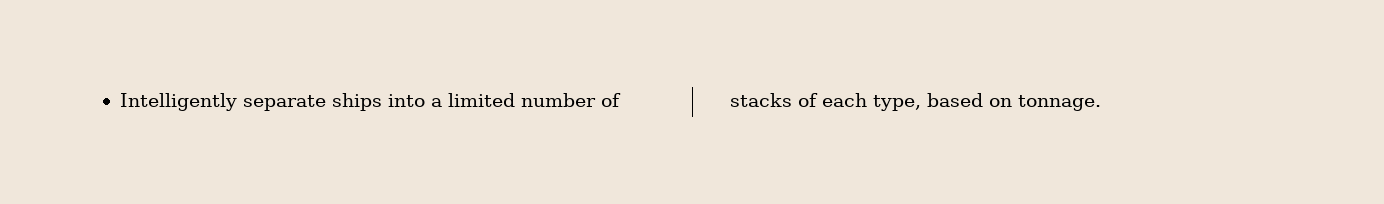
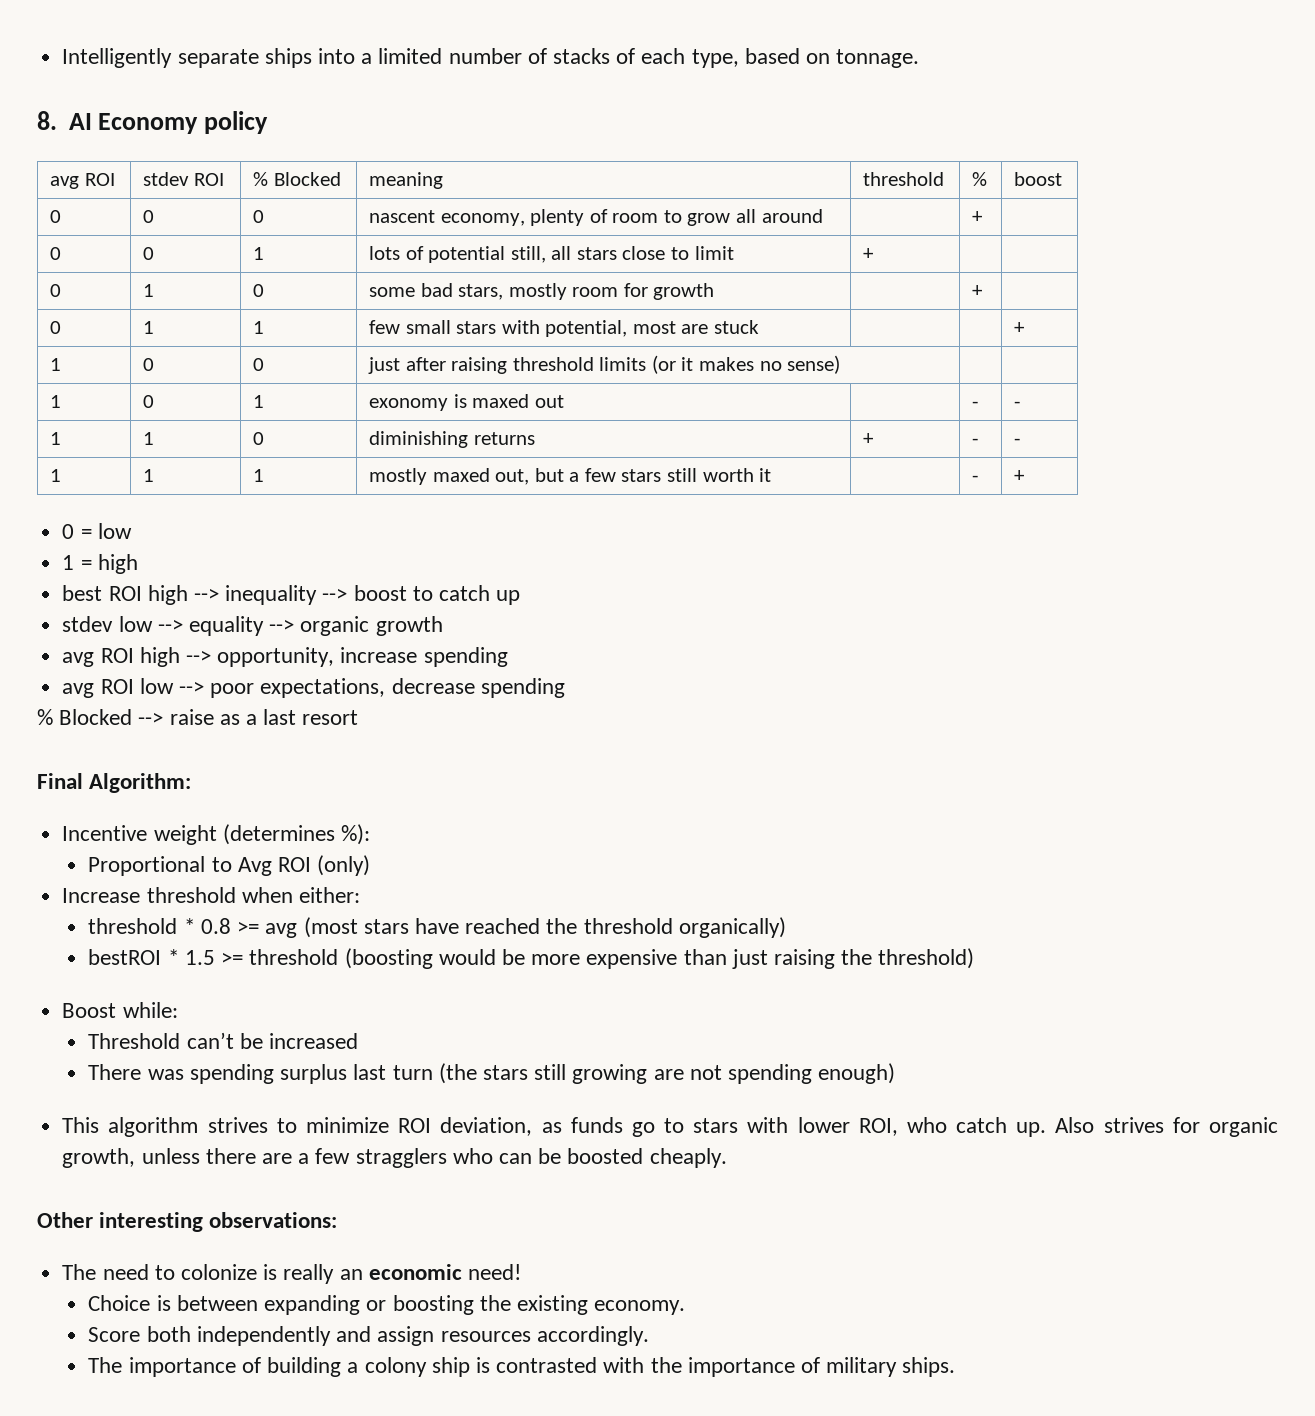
+ 8. AI Economy policy
+ avg ROI | stdev ROI | % Blocked | meaning | threshold | % | boost
+ 0 | 0 | 0 | nascent economy, plenty of room to grow all around | | + |
+ 0 | 0 | 1 | lots of potential still, all stars close to limit | + | |
+ 0 | 1 | 0 | some bad stars, mostly room for growth | | + |
+ 0 | 1 | 1 | few small stars with potential, most are stuck | | | +
+ 1 | 0 | 0 | just after raising threshold limits (or it makes no sense) | |
+ 1 | 0 | 1 | exonomy is maxed out | | - | -
+ 1 | 1 | 0 | diminishing returns | + | - | -
+ 1 | 1 | 1 | mostly maxed out, but a few stars still worth it | | - | +
+ 0 = low
+ 1 = high
+ best ROI high --> inequality --> boost to catch up
+ stdev low --> equality --> organic growth
+ avg ROI high --> opportunity, increase spending
+ avg ROI low --> poor expectations, decrease spending
+ % Blocked --> raise as a last resort
+ Final Algorithm:
+ Incentive weight (determines %):
+ Proportional to Avg ROI (only)
+ Increase threshold when either:
+ threshold * 0.8 >= avg (most stars have reached the threshold organically)
+ bestROI * 1.5 >= threshold (boosting would be more expensive than just raising the threshold)
+ Boost while:
+ Threshold can’t be increased
+ There was spending surplus last turn (the stars still growing are not spending enough)
+ This algorithm strives to minimize ROI deviation, as funds go to stars with lower ROI, who catch up. Also strives for organic growth, unless there are a few stragglers who can be boosted cheaply.
+ Other interesting observations:
+ The need to colonize is really an economic need!
+ Choice is between expanding or boosting the existing economy.
+ Score both independently and assign resources accordingly.
+ The importance of building a colony ship is contrasted with the importance of military ships.

